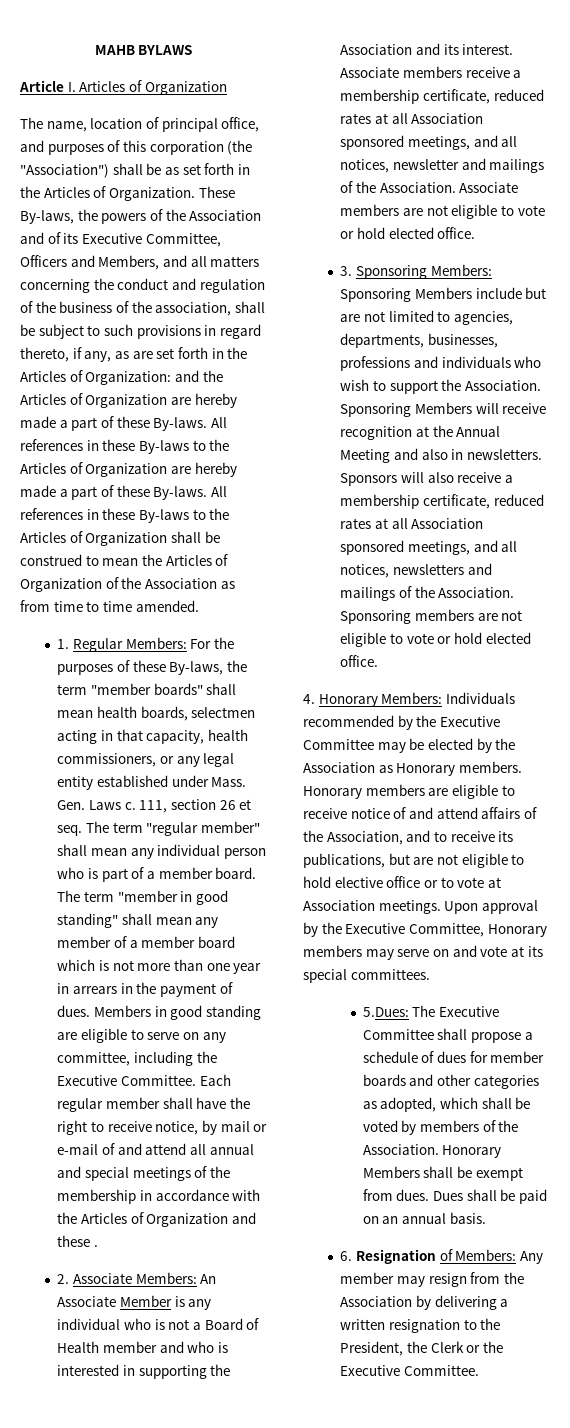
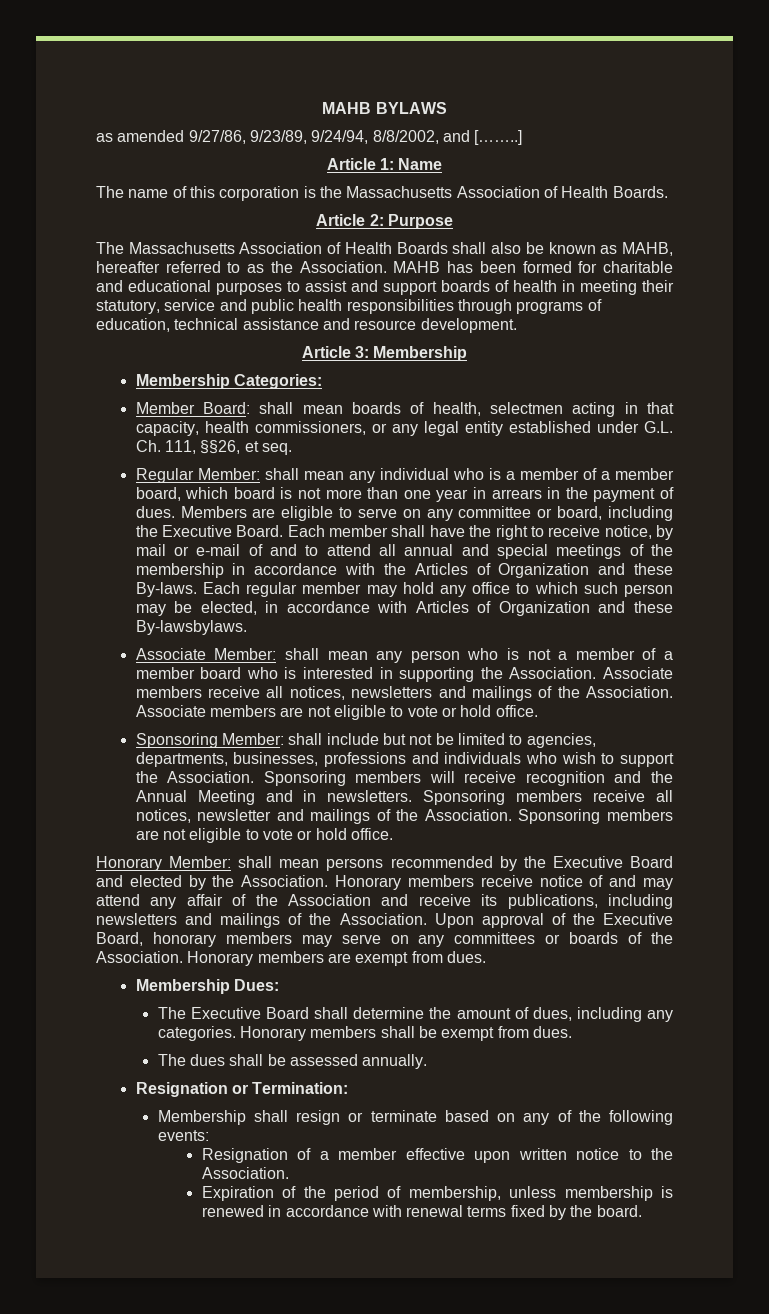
- Article I. Articles of Organization
- The name, location of principal office, and purposes of this corporation (the "Association") shall be as set forth in the Articles of Organization. These By-laws, the powers of the Association and of its Executive Committee, Officers and Members, and all matters concerning the conduct and regulation of the business of the association, shall be subject to such provisions in regard thereto, if any, as are set forth in the Articles of Organization: and the Articles of Organization are hereby made a part of these By-laws. All references in these By-laws to the Articles of Organization are hereby made a part of these By-laws. All references in these By-laws to the Articles of Organization shall be construed to mean the Articles of Organization of the Association as from time to time amended.
- 1. Regular Members: For the purposes of these By-laws, the term "member boards" shall mean health boards, selectmen acting in that capacity, health commissioners, or any legal entity established under Mass. Gen. Laws c. 111, section 26 et seq. The term "regular member" shall mean any individual person who is part of a member board. The term "member in good standing" shall mean any member of a member board which is not more than one year in arrears in the payment of dues.
+ as amended 9/27/86, 9/23/89, 9/24/94, 8/8/2002, and [……..]
+ Article 1: Name
+ The name of this corporation is the Massachusetts Association of Health Boards.
+ Article 2: Purpose
+ The Massachusetts Association of Health Boards shall also be known as MAHB, hereafter referred to as the Association. MAHB has been formed for charitable and educational purposes to assist and support boards of health in meeting their statutory, service and public health responsibilities through programs of education, technical assistance and resource development.
+ Article 3: Membership
+ Membership Categories:
+ Member Board: shall mean boards of health, selectmen acting in that capacity, health commissioners, or any legal entity established under G.L. Ch. 111, §§26, et seq.
+ Regular Member: shall mean any individual who is a member of a member board, which board is not more than one year in arrears in the payment of dues.
- Members in good standing are eligible to serve on any committee, including the Executive Committee. Each regular member shall have the right to receive notice, by mail or e-mail of and attend all annual and special meetings of the membership in accordance with the Articles of Organization and these .
- 2. Associate Members: An Associate Member is any individual who is not a Board of Health member and who is interested in supporting the Association and its interest. Associate members receive a membership certificate, reduced rates at all Association sponsored meetings, and all notices, newsletter and mailings of the Association.
+ Members are eligible to serve on any committee or board, including the Executive Board. Each member shall have the right to receive notice, by mail or e-mail of and to attend all annual and special meetings of the membership in accordance with the Articles of Organization and these By-laws. Each regular member may hold any office to which such person may be elected, in accordance with Articles of Organization and these By-lawsbylaws.
+ Associate Member: shall mean any person who is not a member of a member board who is interested in supporting the Association. Associate members receive all notices, newsletters and mailings of the Association.
- Associate members are not eligible to vote or hold elected office.
- 3. Sponsoring Members: Sponsoring Members include but are not limited to agencies, departments, businesses, professions and individuals who wish to support the Association.
+ Associate members are not eligible to vote or hold office.
+ Sponsoring Member: shall include but not be limited to agencies, departments, businesses, professions and individuals who wish to support the Association.
- Sponsoring Members will receive recognition at the Annual Meeting and also in newsletters.
+ Sponsoring members will receive recognition and the Annual Meeting and in newsletters.
- Sponsors will also receive a membership certificate, reduced rates at all Association sponsored meetings, and all notices, newsletters and mailings of the Association.
+ Sponsoring members receive all notices, newsletter and mailings of the Association.
- Sponsoring members are not eligible to vote or hold elected office.
- 4. Honorary Members: Individuals recommended by the Executive Committee may be elected by the Association as Honorary members. Honorary members are eligible to receive notice of and attend affairs of the Association, and to receive its publications, but are not eligible to hold elective office or to vote at Association meetings.
+ Sponsoring members are not eligible to vote or hold office.
+ Honorary Member: shall mean persons recommended by the Executive Board and elected by the Association. Honorary members receive notice of and may attend any affair of the Association and receive its publications, including newsletters and mailings of the Association.
- Upon approval by the Executive Committee, Honorary members may serve on and vote at its special committees.
- 5.Dues: The Executive Committee shall propose a schedule of dues for member boards and other categories as adopted, which shall be voted by members of the Association. Honorary Members shall be exempt from dues. Dues shall be paid on an annual basis.
- 6. Resignation of Members: Any member may resign from the Association by delivering a written resignation to the President, the Clerk or the Executive Committee.
+ Upon approval of the Executive Board, honorary members may serve on any committees or boards of the Association. Honorary members are exempt from dues.
+ Membership Dues:
+ The Executive Board shall determine the amount of dues, including any categories. Honorary members shall be exempt from dues.
+ The dues shall be assessed annually.
+ Resignation or Termination:
+ Membership shall resign or terminate based on any of the following events:
+ Resignation of a member effective upon written notice to the Association.
+ Expiration of the period of membership, unless membership is renewed in accordance with renewal terms fixed by the board.

